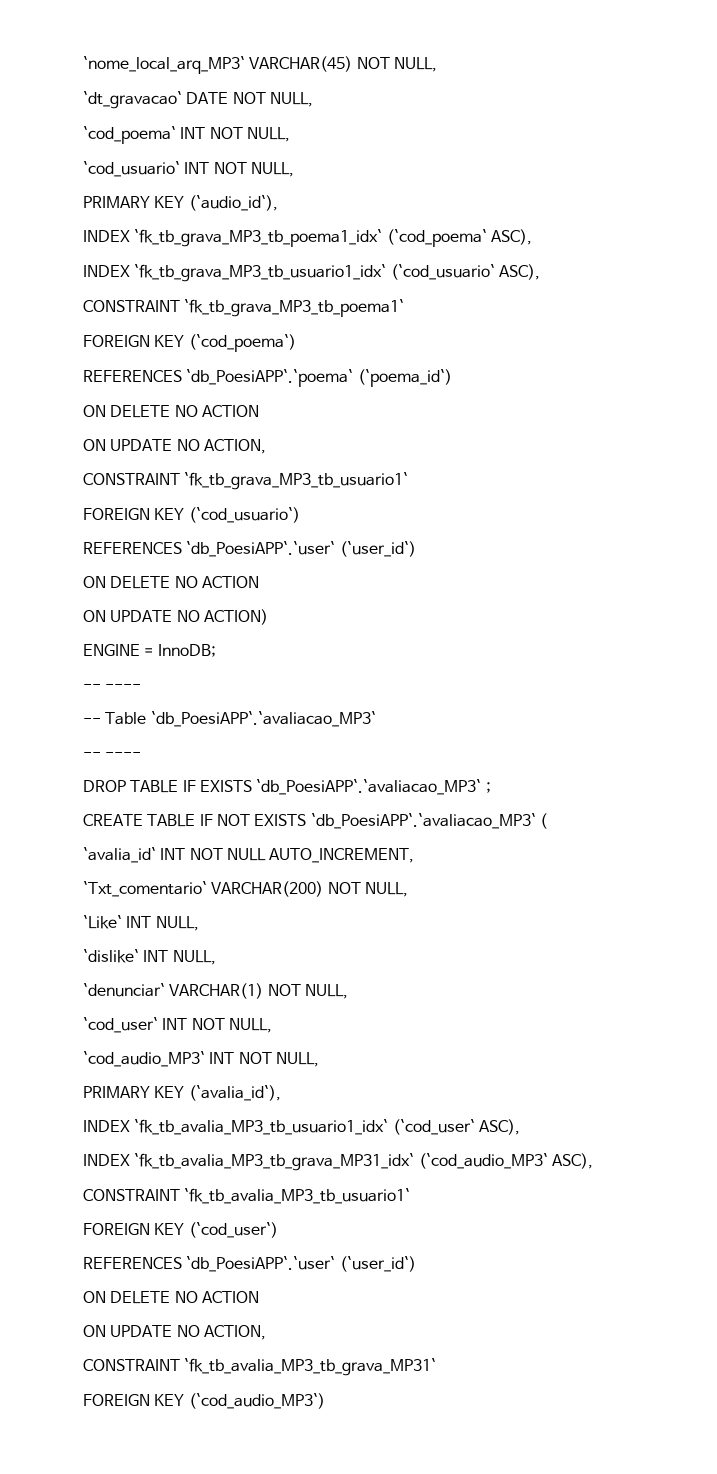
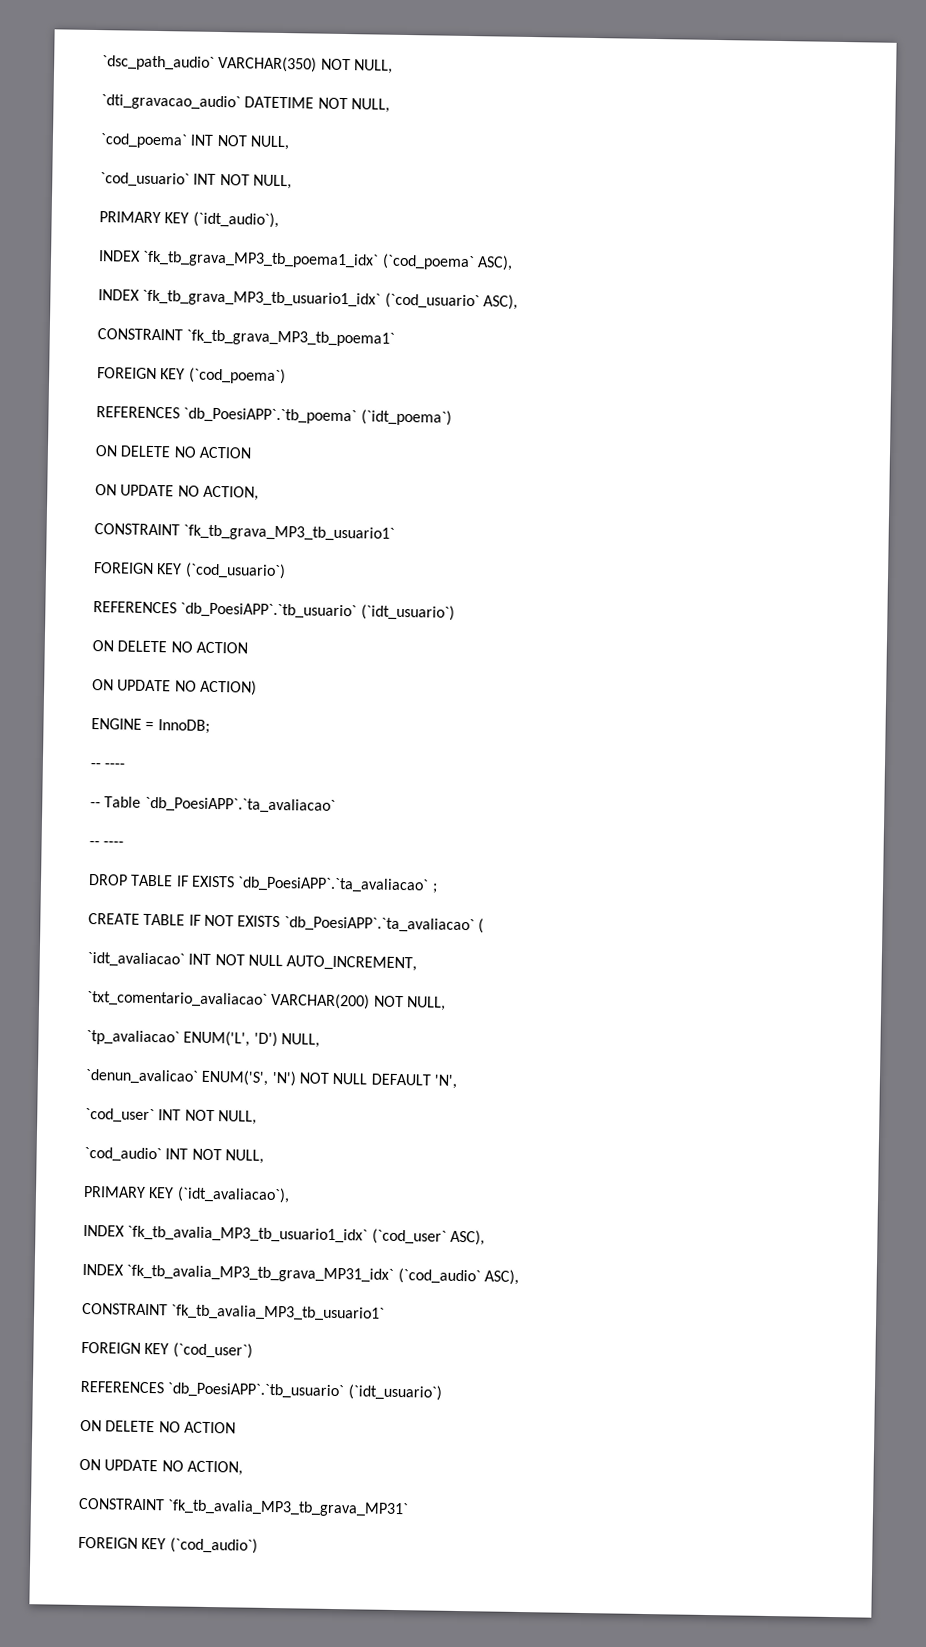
- `nome_local_arq_MP3` VARCHAR(45) NOT NULL,
- `dt_gravacao` DATE NOT NULL,
+ `dsc_path_audio` VARCHAR(350) NOT NULL,
+ `dti_gravacao_audio` DATETIME NOT NULL,
- PRIMARY KEY (`audio_id`),
+ PRIMARY KEY (`idt_audio`),
- REFERENCES `db_PoesiAPP`.`poema` (`poema_id`)
+ REFERENCES `db_PoesiAPP`.`tb_poema` (`idt_poema`)
  FOREIGN KEY (`cod_usuario`)
- REFERENCES `db_PoesiAPP`.`user` (`user_id`)
+ REFERENCES `db_PoesiAPP`.`tb_usuario` (`idt_usuario`)
- -- Table `db_PoesiAPP`.`avaliacao_MP3`
+ -- Table `db_PoesiAPP`.`ta_avaliacao`
- DROP TABLE IF EXISTS `db_PoesiAPP`.`avaliacao_MP3` ;
+ DROP TABLE IF EXISTS `db_PoesiAPP`.`ta_avaliacao` ;
- CREATE TABLE IF NOT EXISTS `db_PoesiAPP`.`avaliacao_MP3` (
+ CREATE TABLE IF NOT EXISTS `db_PoesiAPP`.`ta_avaliacao` (
- `avalia_id` INT NOT NULL AUTO_INCREMENT,
+ `idt_avaliacao` INT NOT NULL AUTO_INCREMENT,
- `Txt_comentario` VARCHAR(200) NOT NULL,
+ `txt_comentario_avaliacao` VARCHAR(200) NOT NULL,
- `Like` INT NULL,
- `dislike` INT NULL,
- `denunciar` VARCHAR(1) NOT NULL,
+ `tp_avaliacao` ENUM('L', 'D') NULL,
+ `denun_avalicao` ENUM('S', 'N') NOT NULL DEFAULT 'N',
- `cod_audio_MP3` INT NOT NULL,
- PRIMARY KEY (`avalia_id`),
+ `cod_audio` INT NOT NULL,
+ PRIMARY KEY (`idt_avaliacao`),
- INDEX `fk_tb_avalia_MP3_tb_grava_MP31_idx` (`cod_audio_MP3` ASC),
+ INDEX `fk_tb_avalia_MP3_tb_grava_MP31_idx` (`cod_audio` ASC),
  FOREIGN KEY (`cod_user`)
- REFERENCES `db_PoesiAPP`.`user` (`user_id`)
+ REFERENCES `db_PoesiAPP`.`tb_usuario` (`idt_usuario`)
- FOREIGN KEY (`cod_audio_MP3`)
+ FOREIGN KEY (`cod_audio`)

